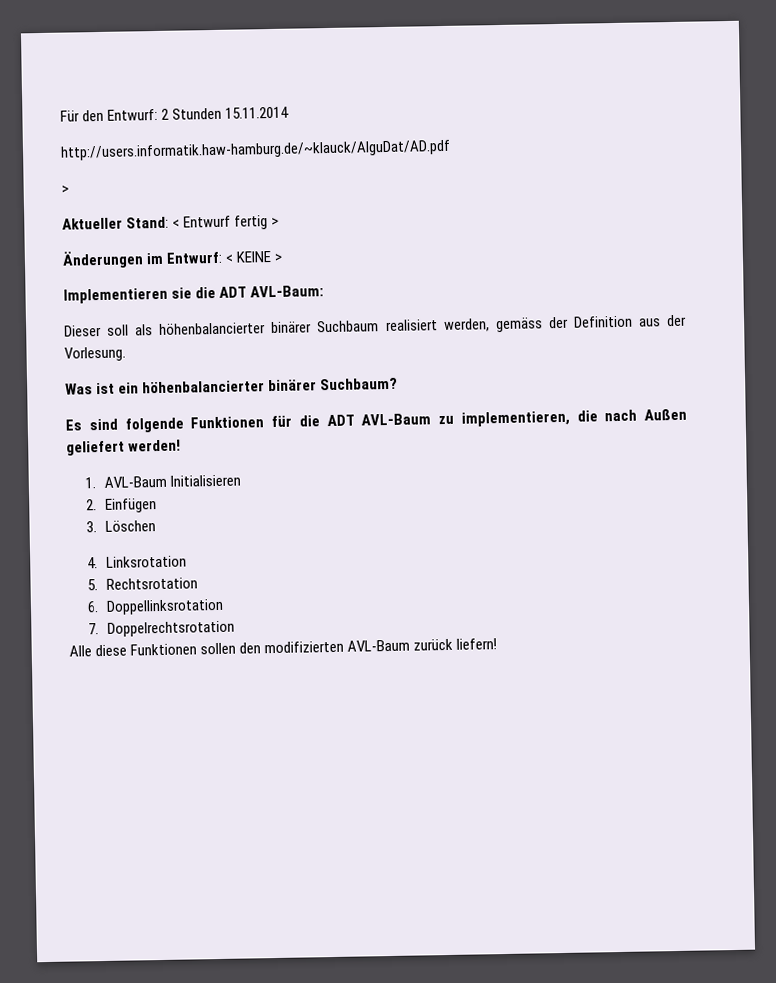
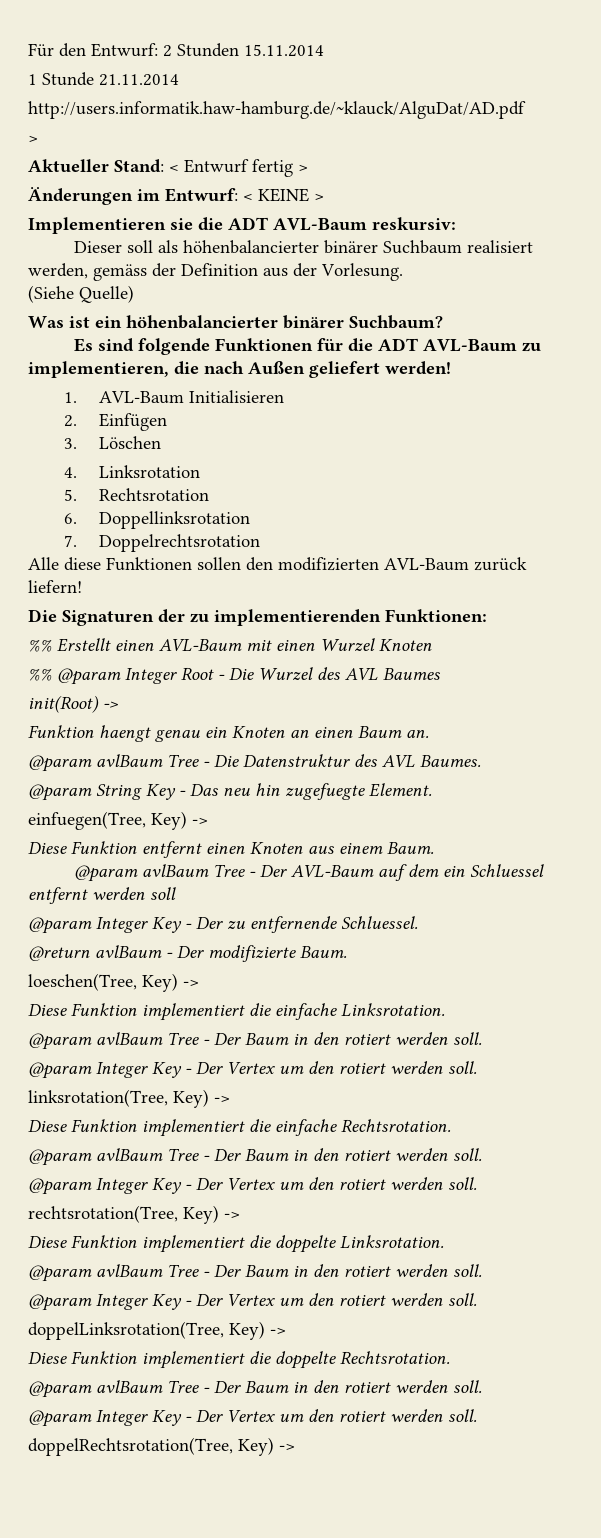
+ 1 Stunde 21.11.2014
- Implementieren sie die ADT AVL-Baum:
+ Implementieren sie die ADT AVL-Baum reskursiv:
+ (Siehe Quelle)
+ Die Signaturen der zu implementierenden Funktionen:
+ %% Erstellt einen AVL-Baum mit einen Wurzel Knoten
+ %% @param Integer Root - Die Wurzel des AVL Baumes
+ init(Root) ->
+ Funktion haengt genau ein Knoten an einen Baum an.
+ @param avlBaum Tree - Die Datenstruktur des AVL Baumes.
+ @param String Key - Das neu hin zugefuegte Element.
+ einfuegen(Tree, Key) ->
+ Diese Funktion entfernt einen Knoten aus einem Baum.
+ @param avlBaum Tree - Der AVL-Baum auf dem ein Schluessel entfernt werden soll
+ @param Integer Key - Der zu entfernende Schluessel.
+ @return avlBaum - Der modifizierte Baum.
+ loeschen(Tree, Key) ->
+ Diese Funktion implementiert die einfache Linksrotation.
+ @param avlBaum Tree - Der Baum in den rotiert werden soll.
+ @param Integer Key - Der Vertex um den rotiert werden soll.
+ linksrotation(Tree, Key) ->
+ Diese Funktion implementiert die einfache Rechtsrotation.
+ @param avlBaum Tree - Der Baum in den rotiert werden soll.
+ @param Integer Key - Der Vertex um den rotiert werden soll.
+ rechtsrotation(Tree, Key) ->
+ Diese Funktion implementiert die doppelte Linksrotation.
+ @param avlBaum Tree - Der Baum in den rotiert werden soll.
+ @param Integer Key - Der Vertex um den rotiert werden soll.
+ doppelLinksrotation(Tree, Key) ->
+ Diese Funktion implementiert die doppelte Rechtsrotation.
+ @param avlBaum Tree - Der Baum in den rotiert werden soll.
+ @param Integer Key - Der Vertex um den rotiert werden soll.
+ doppelRechtsrotation(Tree, Key) ->

